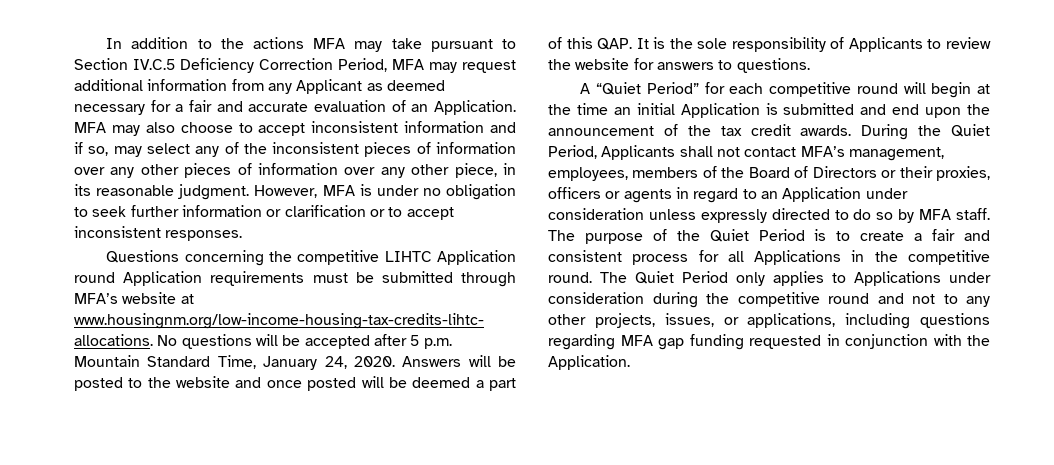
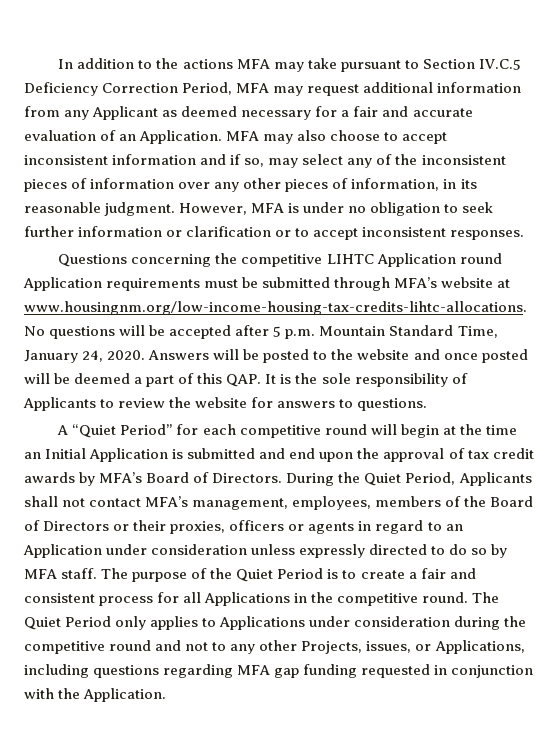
- MFA may also choose to accept inconsistent information and if so, may select any of the inconsistent pieces of information over any other pieces of information over any other piece, in its reasonable judgment.
+ MFA may also choose to accept inconsistent information and if so, may select any of the inconsistent pieces of information over any other pieces of information, in its reasonable judgment.
- A “Quiet Period” for each competitive round will begin at the time an initial Application is submitted and end upon the announcement of the tax credit awards.
+ A “Quiet Period” for each competitive round will begin at the time an Initial Application is submitted and end upon the approval of tax credit awards by MFA’s Board of Directors.
- The Quiet Period only applies to Applications under consideration during the competitive round and not to any other projects, issues, or applications, including questions regarding MFA gap funding requested in conjunction with the Application.
+ The Quiet Period only applies to Applications under consideration during the competitive round and not to any other Projects, issues, or Applications, including questions regarding MFA gap funding requested in conjunction with the Application.

